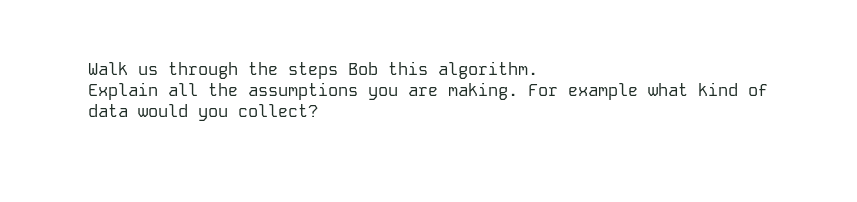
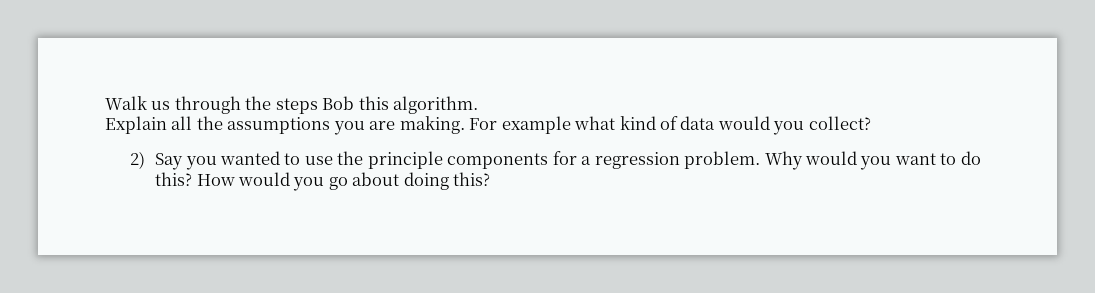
+ 2) Say you wanted to use the principle components for a regression problem. Why would you want to do this? How would you go about doing this?

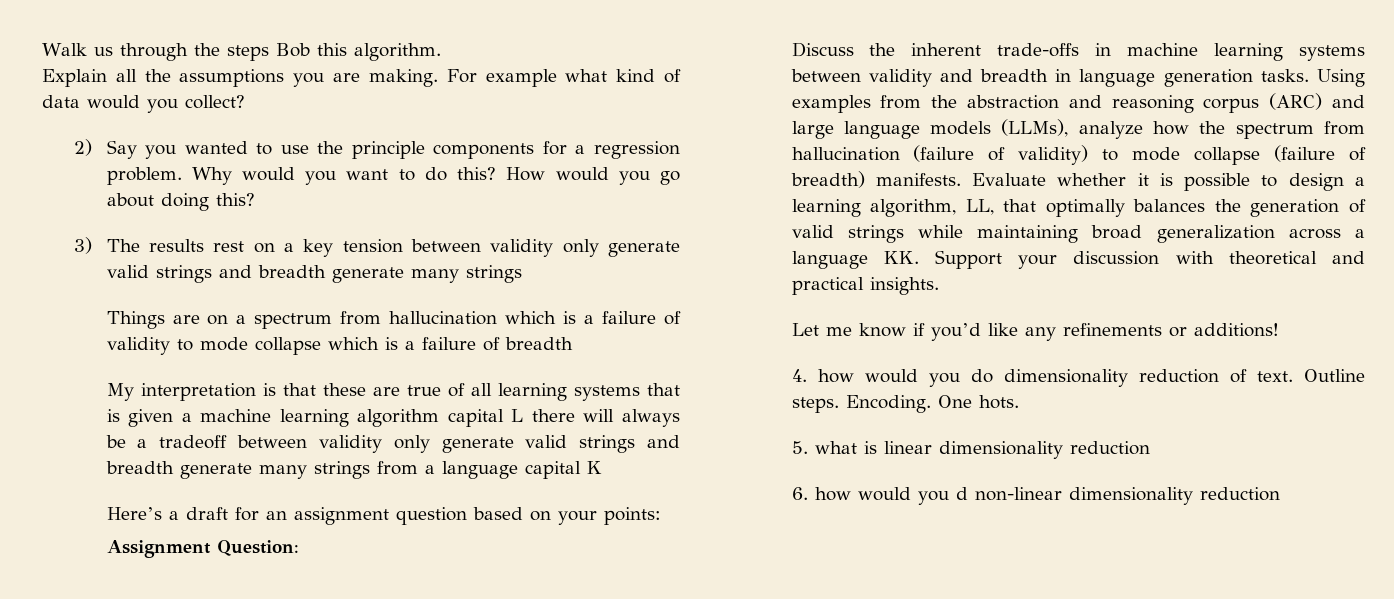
+ 3) The results rest on a key tension between validity only generate valid strings and breadth generate many strings
+ Things are on a spectrum from hallucination which is a failure of validity to mode collapse which is a failure of breadth
+ My interpretation is that these are true of all learning systems that is given a machine learning algorithm capital L there will always be a tradeoff between validity only generate valid strings and breadth generate many strings from a language capital K
+ Here’s a draft for an assignment question based on your points:
+ Assignment Question:
+ Discuss the inherent trade-offs in machine learning systems between validity and breadth in language generation tasks. Using examples from the abstraction and reasoning corpus (ARC) and large language models (LLMs), analyze how the spectrum from hallucination (failure of validity) to mode collapse (failure of breadth) manifests. Evaluate whether it is possible to design a learning algorithm, LL, that optimally balances the generation of valid strings while maintaining broad generalization across a language KK. Support your discussion with theoretical and practical insights.
+ Let me know if you’d like any refinements or additions!
+ 4. how would you do dimensionality reduction of text. Outline steps. Encoding. One hots.
+ 5. what is linear dimensionality reduction
+ 6. how would you d non-linear dimensionality reduction

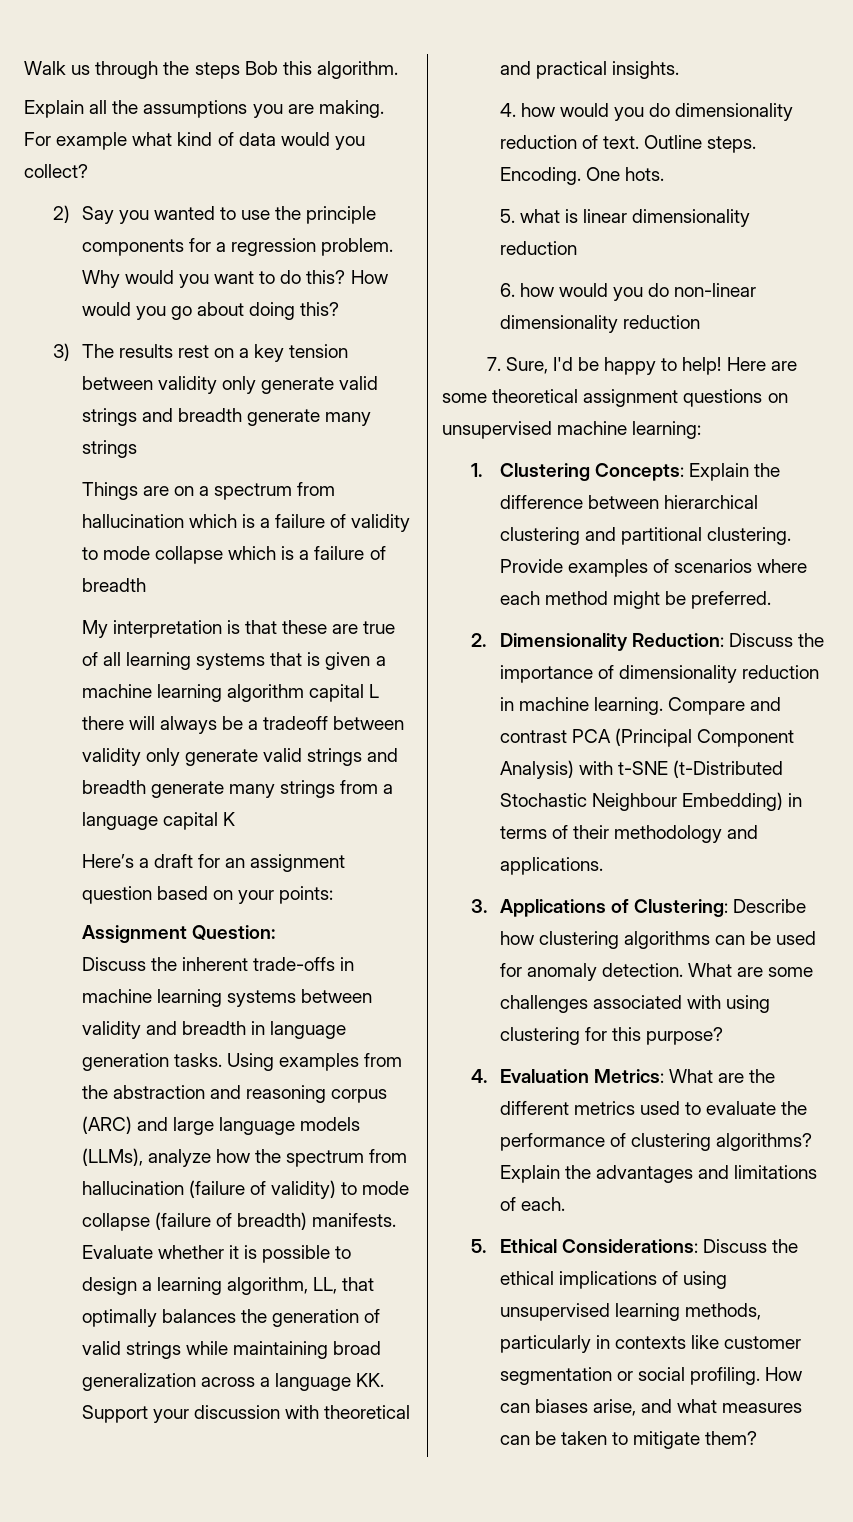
- Let me know if you’d like any refinements or additions!
- 6. how would you d non-linear dimensionality reduction
+ 6. how would you do non-linear dimensionality reduction
+ 7. Sure, I'd be happy to help! Here are some theoretical assignment questions on unsupervised machine learning:
+ 1. Clustering Concepts: Explain the difference between hierarchical clustering and partitional clustering. Provide examples of scenarios where each method might be preferred.
+ 2. Dimensionality Reduction: Discuss the importance of dimensionality reduction in machine learning. Compare and contrast PCA (Principal Component Analysis) with t-SNE (t-Distributed Stochastic Neighbour Embedding) in terms of their methodology and applications.
+ 3. Applications of Clustering: Describe how clustering algorithms can be used for anomaly detection. What are some challenges associated with using clustering for this purpose?
+ 4. Evaluation Metrics: What are the different metrics used to evaluate the performance of clustering algorithms? Explain the advantages and limitations of each.
+ 5. Ethical Considerations: Discuss the ethical implications of using unsupervised learning methods, particularly in contexts like customer segmentation or social profiling. How can biases arise, and what measures can be taken to mitigate them?

